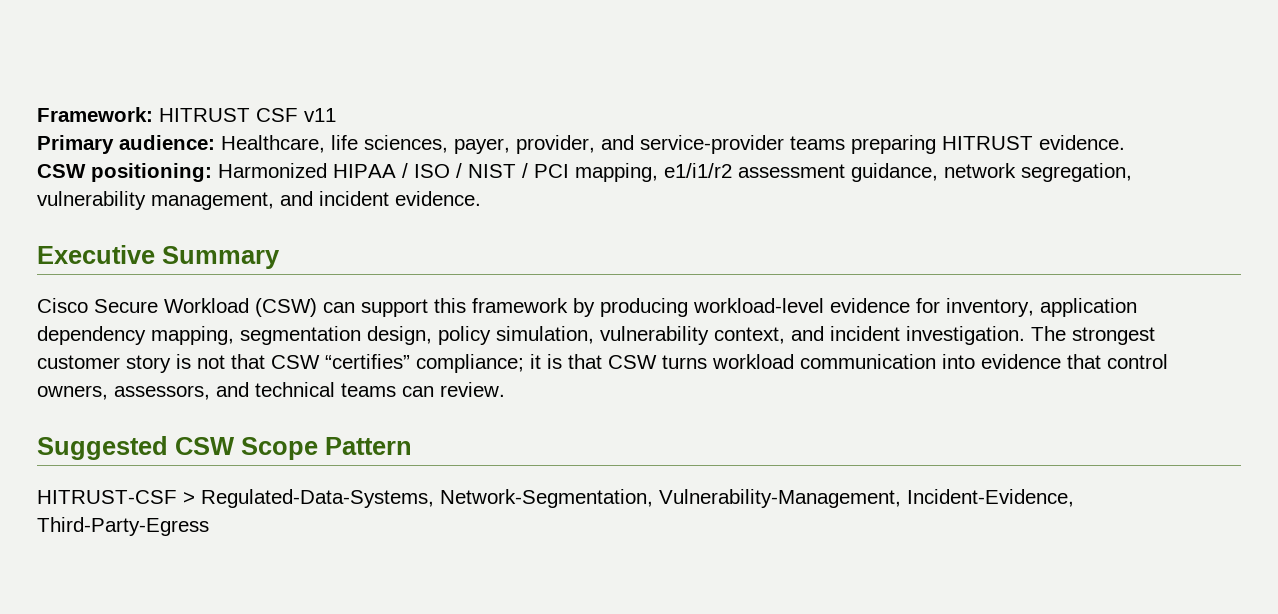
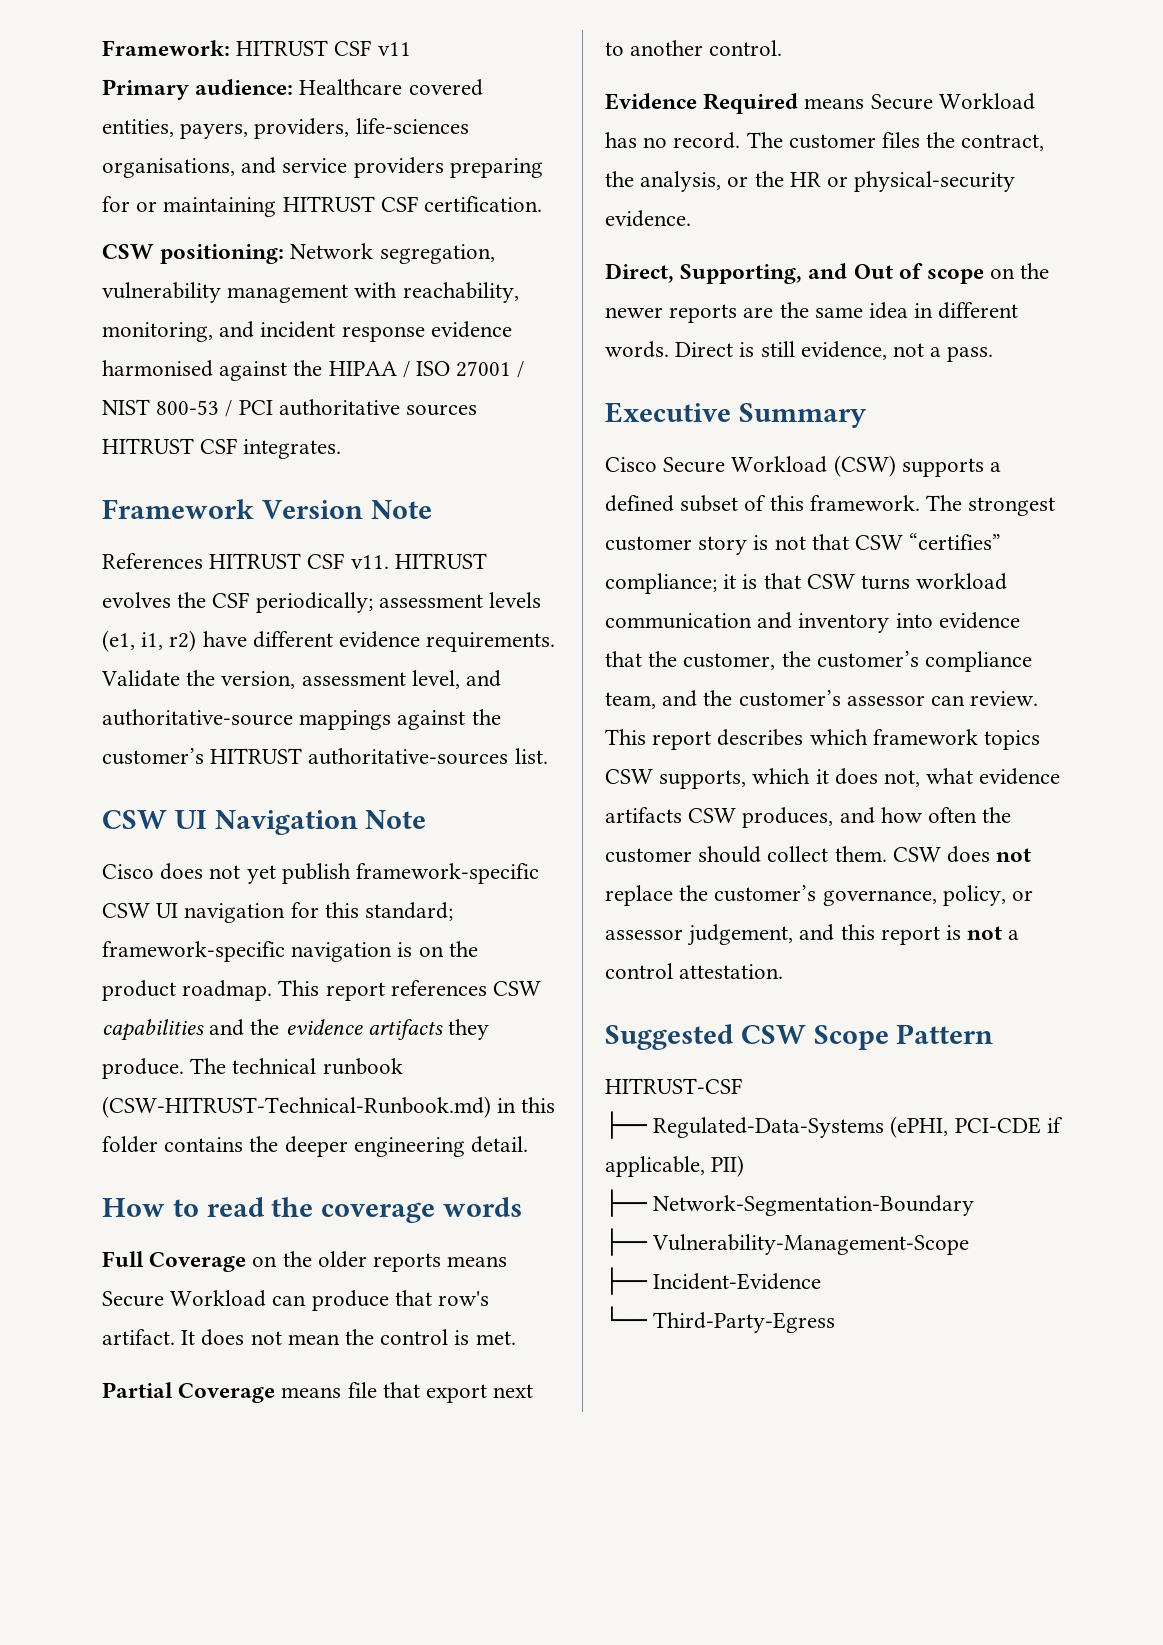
- Primary audience: Healthcare, life sciences, payer, provider, and service-provider teams preparing HITRUST evidence.
- CSW positioning: Harmonized HIPAA / ISO / NIST / PCI mapping, e1/i1/r2 assessment guidance, network segregation, vulnerability management, and incident evidence.
+ Primary audience: Healthcare covered entities, payers, providers, life-sciences organisations, and service providers preparing for or maintaining HITRUST CSF certification.
+ CSW positioning: Network segregation, vulnerability management with reachability, monitoring, and incident response evidence harmonised against the HIPAA / ISO 27001 / NIST 800-53 / PCI authoritative sources HITRUST CSF integrates.
+ Framework Version Note
+ References HITRUST CSF v11. HITRUST evolves the CSF periodically; assessment levels (e1, i1, r2) have different evidence requirements. Validate the version, assessment level, and authoritative-source mappings against the customer’s HITRUST authoritative-sources list.
+ CSW UI Navigation Note
+ Cisco does not yet publish framework-specific CSW UI navigation for this standard; framework-specific navigation is on the product roadmap. This report references CSW capabilities and the evidence artifacts they produce. The technical runbook (CSW-HITRUST-Technical-Runbook.md) in this folder contains the deeper engineering detail.
+ How to read the coverage words
+ Full Coverage on the older reports means Secure Workload can produce that row's artifact. It does not mean the control is met.
+ Partial Coverage means file that export next to another control.
+ Evidence Required means Secure Workload has no record. The customer files the contract, the analysis, or the HR or physical-security evidence.
+ Direct, Supporting, and Out of scope on the newer reports are the same idea in different words. Direct is still evidence, not a pass.
- Cisco Secure Workload (CSW) can support this framework by producing workload-level evidence for inventory, application dependency mapping, segmentation design, policy simulation, vulnerability context, and incident investigation.
+ Cisco Secure Workload (CSW) supports a defined subset of this framework.
- The strongest customer story is not that CSW “certifies” compliance; it is that CSW turns workload communication into evidence that control owners, assessors, and technical teams can review.
+ The strongest customer story is not that CSW “certifies” compliance; it is that CSW turns workload communication and inventory into evidence that the customer, the customer’s compliance team, and the customer’s assessor can review. This report describes which framework topics CSW supports, which it does not, what evidence artifacts CSW produces, and how often the customer should collect them. CSW does not replace the customer’s governance, policy, or assessor judgement, and this report is not a control attestation.
- HITRUST-CSF > Regulated-Data-Systems, Network-Segmentation, Vulnerability-Management, Incident-Evidence, Third-Party-Egress
+ HITRUST-CSF
+ ├── Regulated-Data-Systems (ePHI, PCI-CDE if applicable, PII)
+ ├── Network-Segmentation-Boundary
+ ├── Vulnerability-Management-Scope
+ ├── Incident-Evidence
+ └── Third-Party-Egress

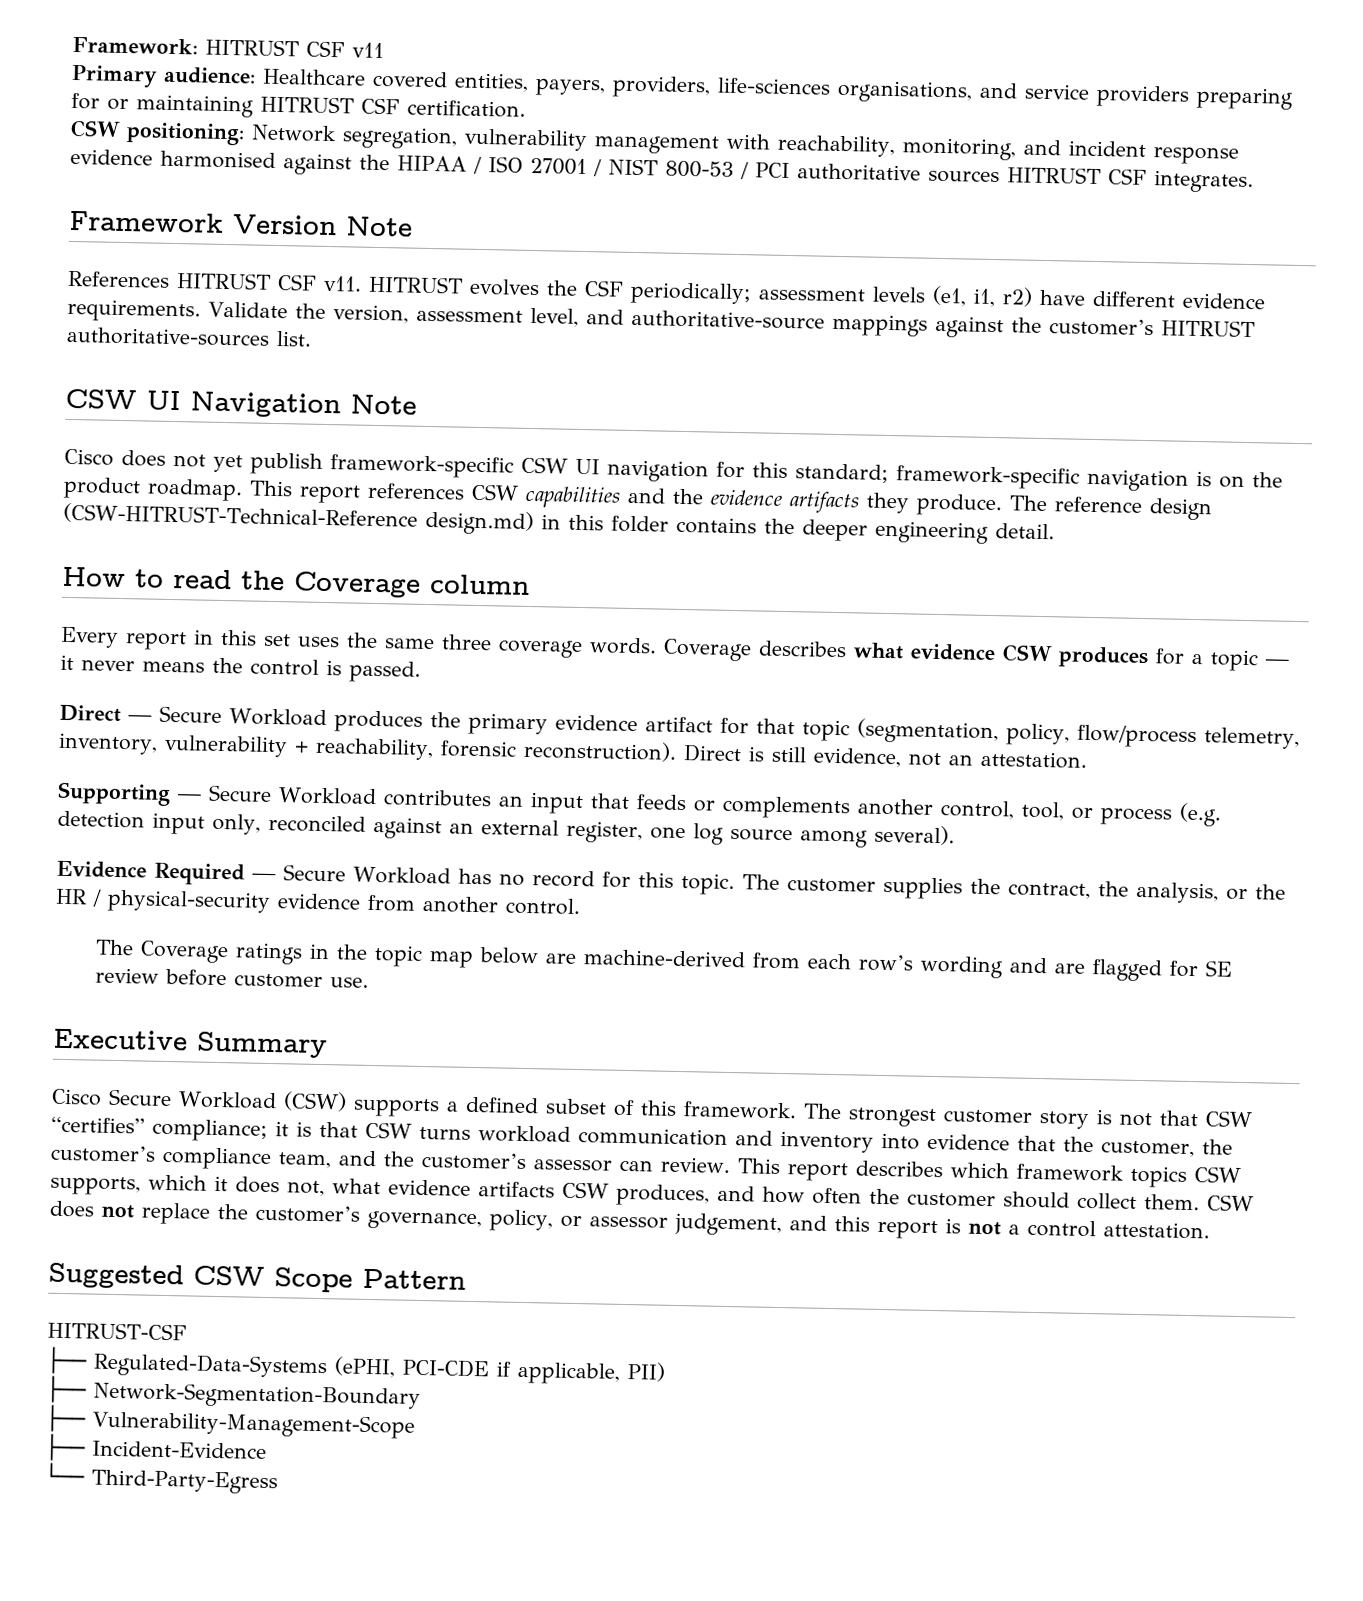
- The technical runbook (CSW-HITRUST-Technical-Runbook.md) in this folder contains the deeper engineering detail.
+ The reference design (CSW-HITRUST-Technical-Reference design.md) in this folder contains the deeper engineering detail.
- How to read the coverage words
- Full Coverage on the older reports means Secure Workload can produce that row's artifact. It does not mean the control is met.
- Partial Coverage means file that export next to another control.
+ How to read the Coverage column
+ Every report in this set uses the same three coverage words. Coverage describes what evidence CSW produces for a topic — it never means the control is passed.
+ Direct — Secure Workload produces the primary evidence artifact for that topic (segmentation, policy, flow/process telemetry, inventory, vulnerability + reachability, forensic reconstruction). Direct is still evidence, not an attestation.
+ Supporting — Secure Workload contributes an input that feeds or complements another control, tool, or process (e.g. detection input only, reconciled against an external register, one log source among several).
- Evidence Required means Secure Workload has no record.
+ Evidence Required — Secure Workload has no record for this topic.
- The customer files the contract, the analysis, or the HR or physical-security evidence.
- Direct, Supporting, and Out of scope on the newer reports are the same idea in different words. Direct is still evidence, not a pass.
+ The customer supplies the contract, the analysis, or the HR / physical-security evidence from another control.
+ The Coverage ratings in the topic map below are machine-derived from each row’s wording and are flagged for SE review before customer use.

